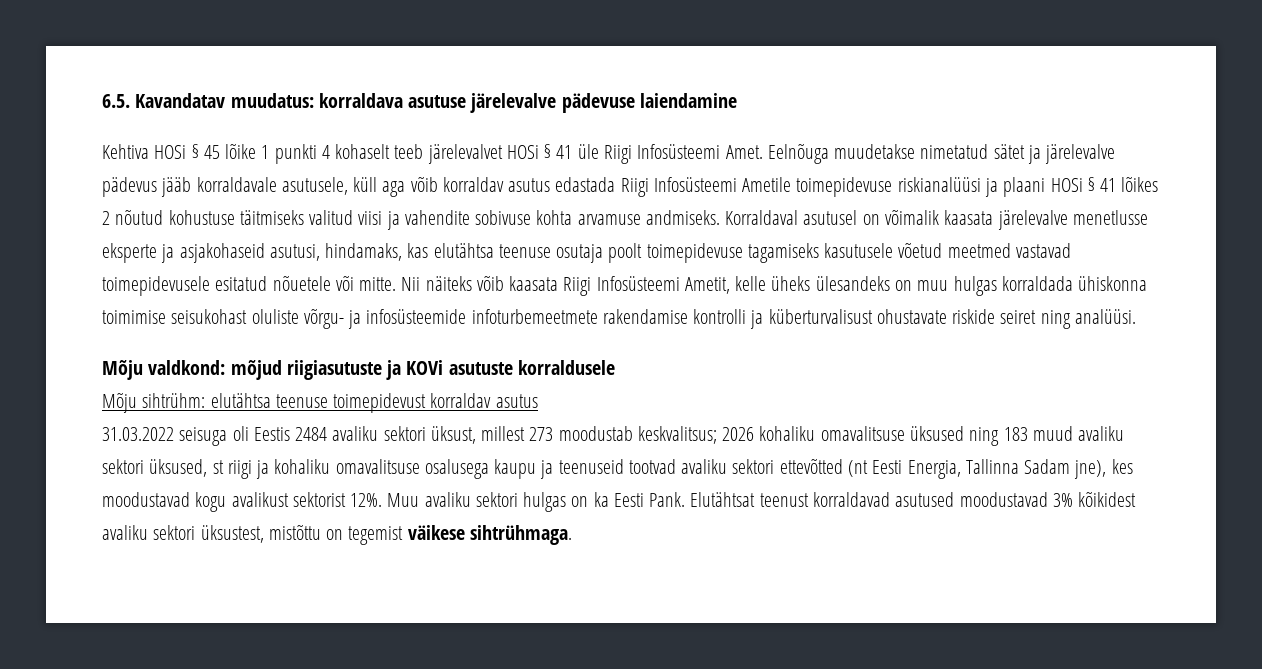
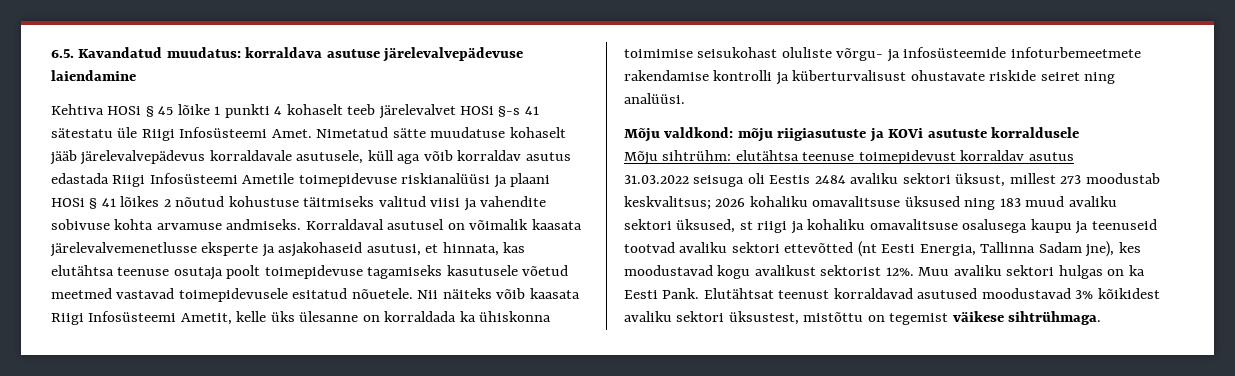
- 6.5. Kavandatav muudatus: korraldava asutuse järelevalve pädevuse laiendamine
+ 6.5. Kavandatud muudatus: korraldava asutuse järelevalvepädevuse laiendamine
- Kehtiva HOSi § 45 lõike 1 punkti 4 kohaselt teeb järelevalvet HOSi § 41 üle Riigi Infosüsteemi Amet.
+ Kehtiva HOSi § 45 lõike 1 punkti 4 kohaselt teeb järelevalvet HOSi §-s 41 sätestatu üle Riigi Infosüsteemi Amet.
- Eelnõuga muudetakse nimetatud sätet ja järelevalve pädevus jääb korraldavale asutusele, küll aga võib korraldav asutus edastada Riigi Infosüsteemi Ametile toimepidevuse riskianalüüsi ja plaani HOSi § 41 lõikes 2 nõutud kohustuse täitmiseks valitud viisi ja vahendite sobivuse kohta arvamuse andmiseks.
+ Nimetatud sätte muudatuse kohaselt jääb järelevalvepädevus korraldavale asutusele, küll aga võib korraldav asutus edastada Riigi Infosüsteemi Ametile toimepidevuse riskianalüüsi ja plaani HOSi § 41 lõikes 2 nõutud kohustuse täitmiseks valitud viisi ja vahendite sobivuse kohta arvamuse andmiseks.
- Korraldaval asutusel on võimalik kaasata järelevalve menetlusse eksperte ja asjakohaseid asutusi, hindamaks, kas elutähtsa teenuse osutaja poolt toimepidevuse tagamiseks kasutusele võetud meetmed vastavad toimepidevusele esitatud nõuetele või mitte.
+ Korraldaval asutusel on võimalik kaasata järelevalvemenetlusse eksperte ja asjakohaseid asutusi, et hinnata, kas elutähtsa teenuse osutaja poolt toimepidevuse tagamiseks kasutusele võetud meetmed vastavad toimepidevusele esitatud nõuetele.
- Nii näiteks võib kaasata Riigi Infosüsteemi Ametit, kelle üheks ülesandeks on muu hulgas korraldada ühiskonna toimimise seisukohast oluliste võrgu- ja infosüsteemide infoturbemeetmete rakendamise kontrolli ja küberturvalisust ohustavate riskide seiret ning analüüsi.
+ Nii näiteks võib kaasata Riigi Infosüsteemi Ametit, kelle üks ülesanne on korraldada ka ühiskonna toimimise seisukohast oluliste võrgu- ja infosüsteemide infoturbemeetmete rakendamise kontrolli ja küberturvalisust ohustavate riskide seiret ning analüüsi.
- Mõju valdkond: mõjud riigiasutuste ja KOVi asutuste korraldusele
+ Mõju valdkond: mõju riigiasutuste ja KOVi asutuste korraldusele

